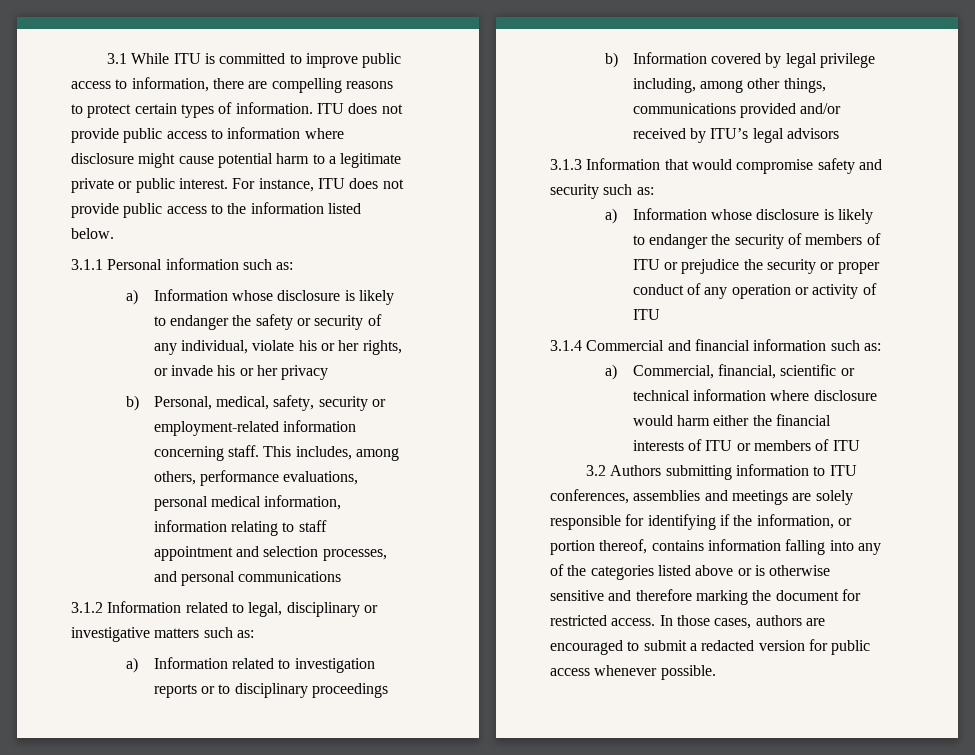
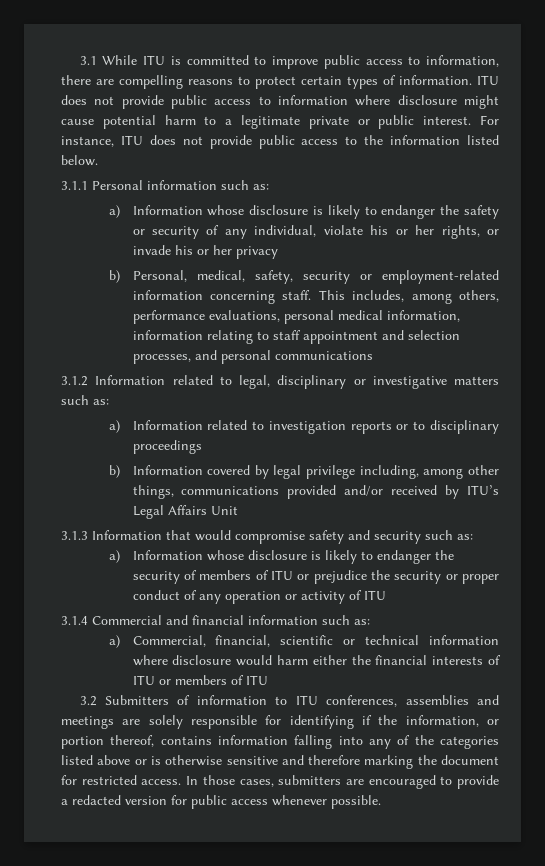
- b) Information covered by legal privilege including, among other things, communications provided and/or received by ITU’s legal advisors
+ b) Information covered by legal privilege including, among other things, communications provided and/or received by ITU’s Legal Affairs Unit
- 3.2 Authors submitting information to ITU conferences, assemblies and meetings are solely responsible for identifying if the information, or portion thereof, contains information falling into any of the categories listed above or is otherwise sensitive and therefore marking the document for restricted access.
+ 3.2 Submitters of information to ITU conferences, assemblies and meetings are solely responsible for identifying if the information, or portion thereof, contains information falling into any of the categories listed above or is otherwise sensitive and therefore marking the document for restricted access.
- In those cases, authors are encouraged to submit a redacted version for public access whenever possible.
+ In those cases, submitters are encouraged to provide a redacted version for public access whenever possible.

